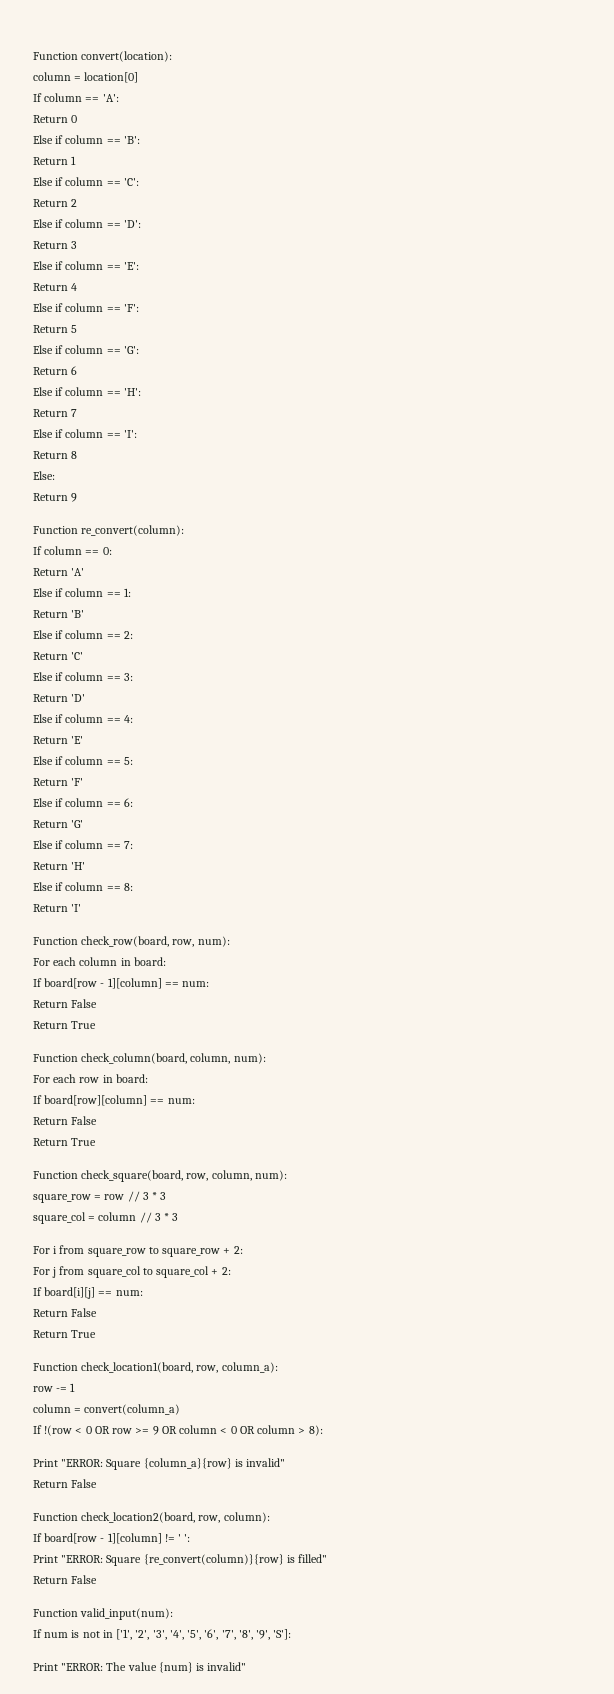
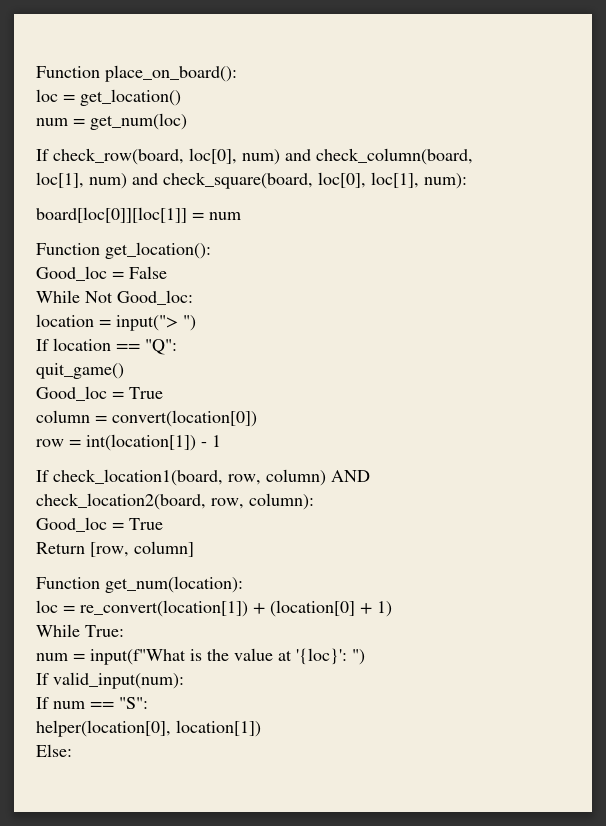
- Function convert(location):
- column = location[0]
- If column == 'A':
- Return 0
- Else if column == 'B':
- Return 1
- Else if column == 'C':
- Return 2
- Else if column == 'D':
- Return 3
- Else if column == 'E':
- Return 4
- Else if column == 'F':
- Return 5
- Else if column == 'G':
- Return 6
- Else if column == 'H':
- Return 7
- Else if column == 'I':
- Return 8
+ Function place_on_board():
+ loc = get_location()
+ num = get_num(loc)
+ If check_row(board, loc[0], num) and check_column(board, loc[1], num) and check_square(board, loc[0], loc[1], num):
+ board[loc[0]][loc[1]] = num
+ Function get_location():
+ Good_loc = False
+ While Not Good_loc:
+ location = input("> ")
+ If location == "Q":
+ quit_game()
+ Good_loc = True
+ column = convert(location[0])
+ row = int(location[1]) - 1
+ If check_location1(board, row, column) AND check_location2(board, row, column):
+ Good_loc = True
+ Return [row, column]
+ Function get_num(location):
+ loc = re_convert(location[1]) + (location[0] + 1)
+ While True:
+ num = input(f"What is the value at '{loc}': ")
+ If valid_input(num):
+ If num == "S":
+ helper(location[0], location[1])
  Else:
- Return 9
- Function re_convert(column):
- If column == 0:
- Return 'A'
- Else if column == 1:
- Return 'B'
- Else if column == 2:
- Return 'C'
- Else if column == 3:
- Return 'D'
- Else if column == 4:
- Return 'E'
- Else if column == 5:
- Return 'F'
- Else if column == 6:
- Return 'G'
- Else if column == 7:
- Return 'H'
- Else if column == 8:
- Return 'I'
- Function check_row(board, row, num):
- For each column in board:
- If board[row - 1][column] == num:
- Return False
- Return True
- Function check_column(board, column, num):
- For each row in board:
- If board[row][column] == num:
- Return False
- Return True
- Function check_square(board, row, column, num):
- square_row = row // 3 * 3
- square_col = column // 3 * 3
- For i from square_row to square_row + 2:
- For j from square_col to square_col + 2:
- If board[i][j] == num:
- Return False
- Return True
- Function check_location1(board, row, column_a):
- row -= 1
- column = convert(column_a)
- If !(row < 0 OR row >= 9 OR column < 0 OR column > 8):
- Print "ERROR: Square {column_a}{row} is invalid"
- Return False
- Function check_location2(board, row, column):
- If board[row - 1][column] != ' ':
- Print "ERROR: Square {re_convert(column)}{row} is filled"
- Return False
- Function valid_input(num):
- If num is not in ['1', '2', '3', '4', '5', '6', '7', '8', '9', 'S']:
- Print "ERROR: The value {num} is invalid"

